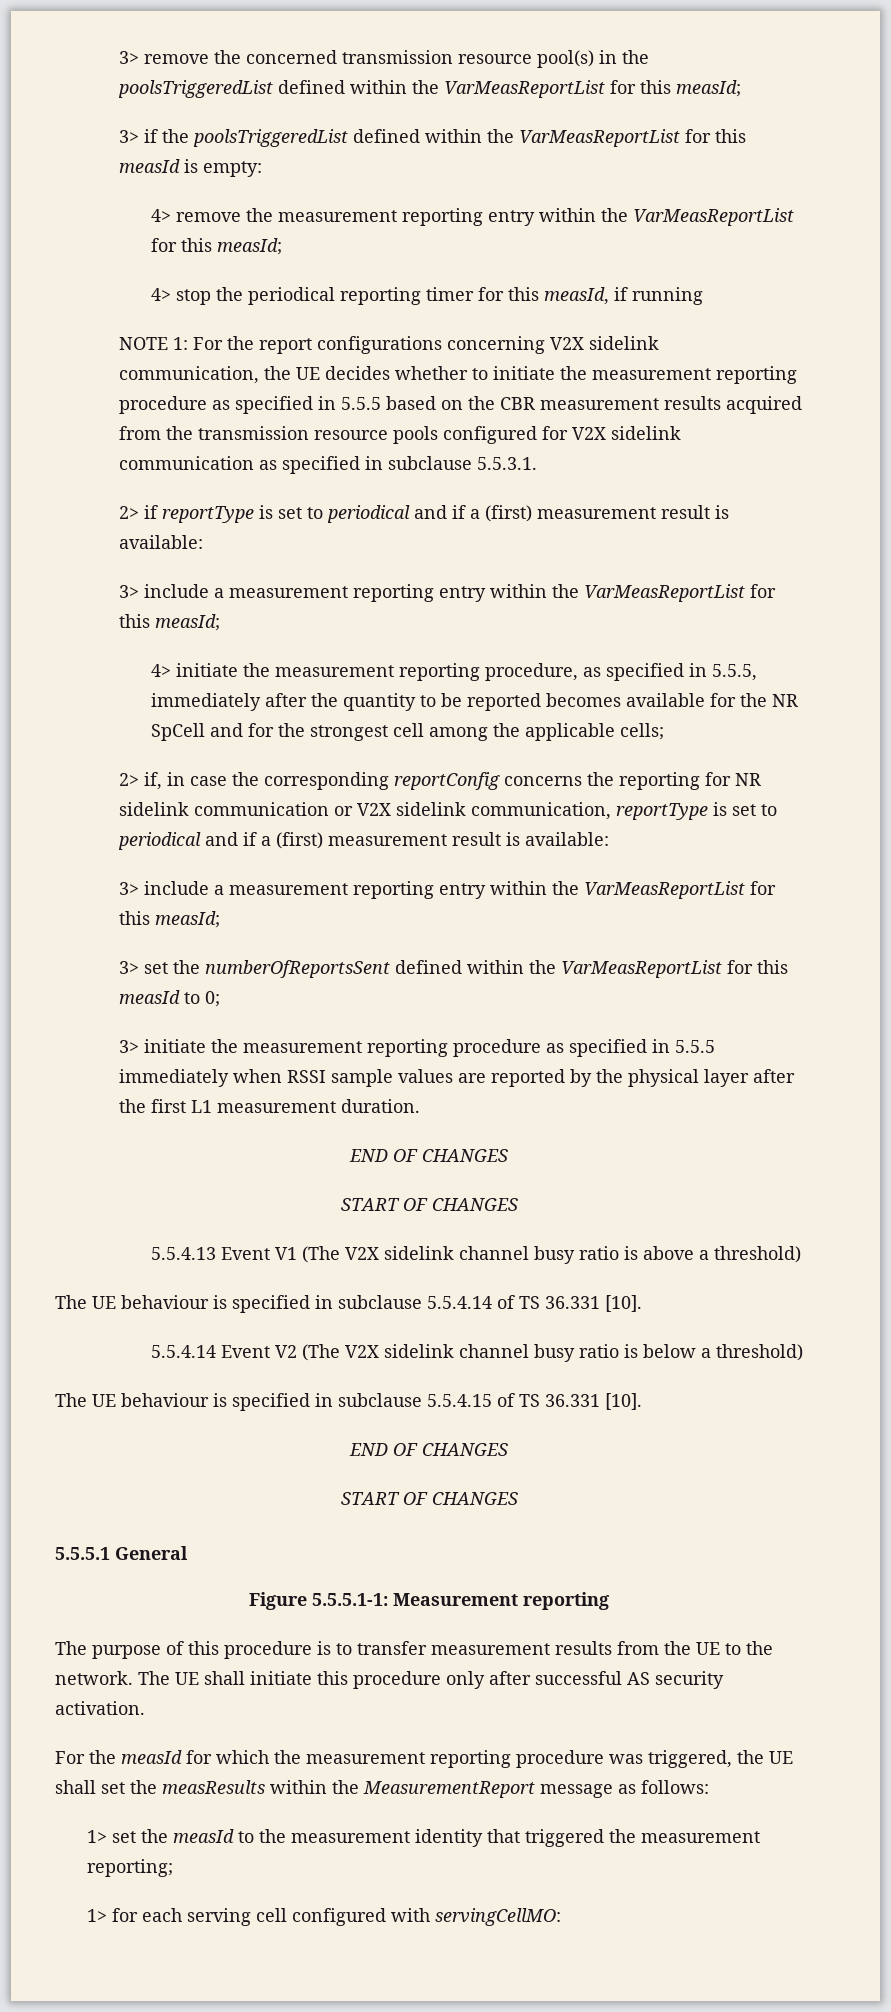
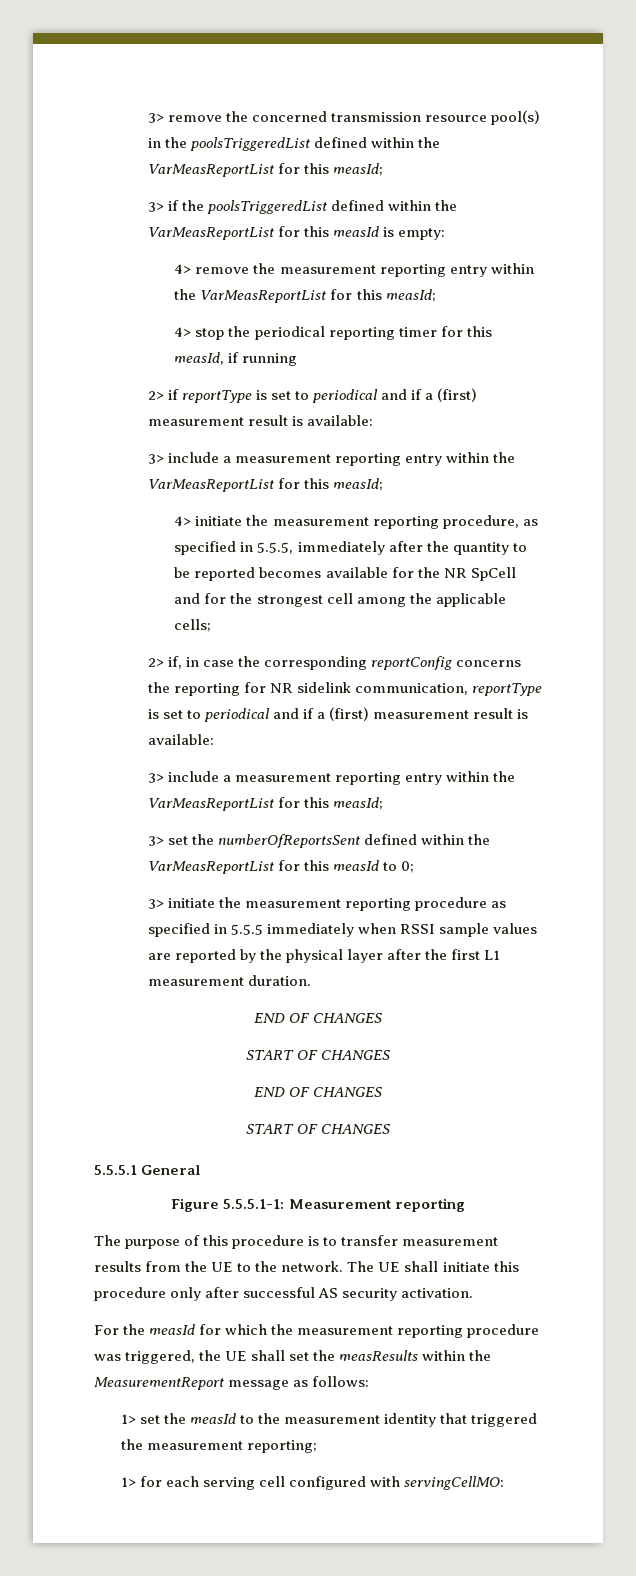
- NOTE 1: For the report configurations concerning V2X sidelink communication, the UE decides whether to initiate the measurement reporting procedure as specified in 5.5.5 based on the CBR measurement results acquired from the transmission resource pools configured for V2X sidelink communication as specified in subclause 5.5.3.1.
- 2> if, in case the corresponding reportConfig concerns the reporting for NR sidelink communication or V2X sidelink communication, reportType is set to periodical and if a (first) measurement result is available:
+ 2> if, in case the corresponding reportConfig concerns the reporting for NR sidelink communication, reportType is set to periodical and if a (first) measurement result is available:
- 5.5.4.13 Event V1 (The V2X sidelink channel busy ratio is above a threshold)
- The UE behaviour is specified in subclause 5.5.4.14 of TS 36.331 [10].
- 5.5.4.14 Event V2 (The V2X sidelink channel busy ratio is below a threshold)
- The UE behaviour is specified in subclause 5.5.4.15 of TS 36.331 [10].

